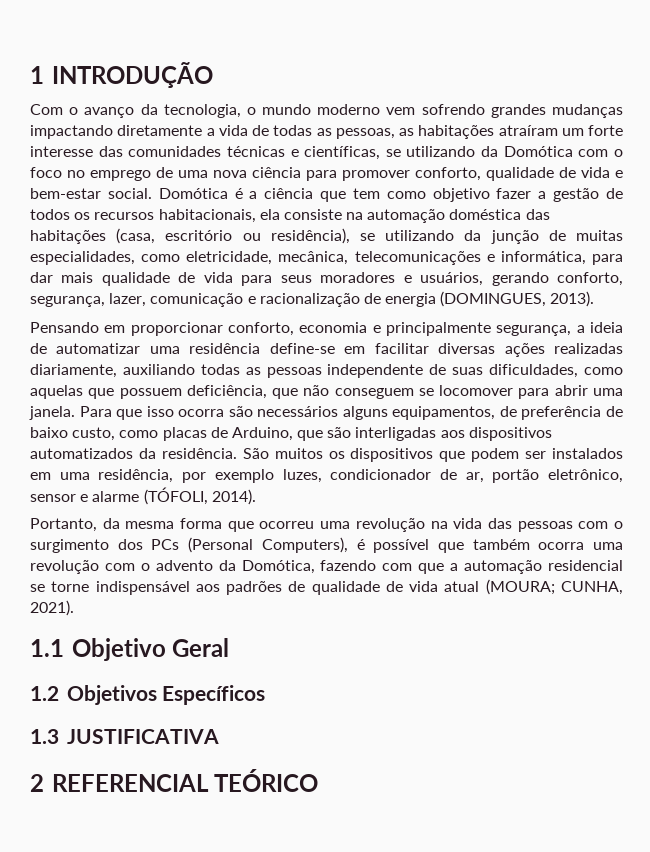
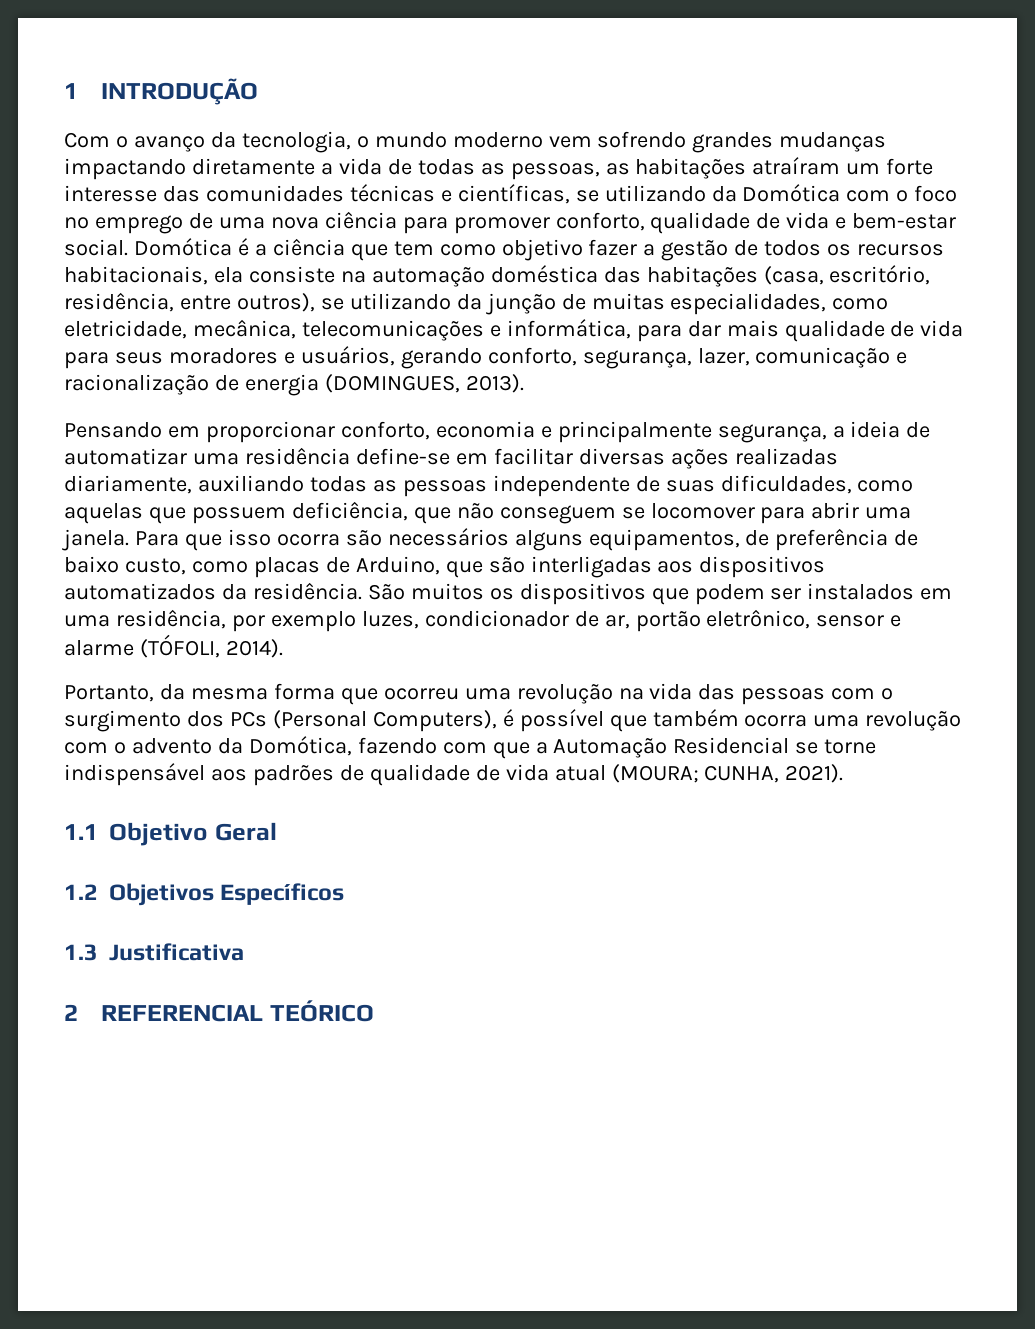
- Domótica é a ciência que tem como objetivo fazer a gestão de todos os recursos habitacionais, ela consiste na automação doméstica das habitações (casa, escritório ou residência), se utilizando da junção de muitas especialidades, como eletricidade, mecânica, telecomunicações e informática, para dar mais qualidade de vida para seus moradores e usuários, gerando conforto, segurança, lazer, comunicação e racionalização de energia (DOMINGUES, 2013).
+ Domótica é a ciência que tem como objetivo fazer a gestão de todos os recursos habitacionais, ela consiste na automação doméstica das habitações (casa, escritório, residência, entre outros), se utilizando da junção de muitas especialidades, como eletricidade, mecânica, telecomunicações e informática, para dar mais qualidade de vida para seus moradores e usuários, gerando conforto, segurança, lazer, comunicação e racionalização de energia (DOMINGUES, 2013).
- Portanto, da mesma forma que ocorreu uma revolução na vida das pessoas com o surgimento dos PCs (Personal Computers), é possível que também ocorra uma revolução com o advento da Domótica, fazendo com que a automação residencial se torne indispensável aos padrões de qualidade de vida atual (MOURA; CUNHA, 2021).
+ Portanto, da mesma forma que ocorreu uma revolução na vida das pessoas com o surgimento dos PCs (Personal Computers), é possível que também ocorra uma revolução com o advento da Domótica, fazendo com que a Automação Residencial se torne indispensável aos padrões de qualidade de vida atual (MOURA; CUNHA, 2021).
- 1.3 JUSTIFICATIVA
+ 1.3 Justificativa

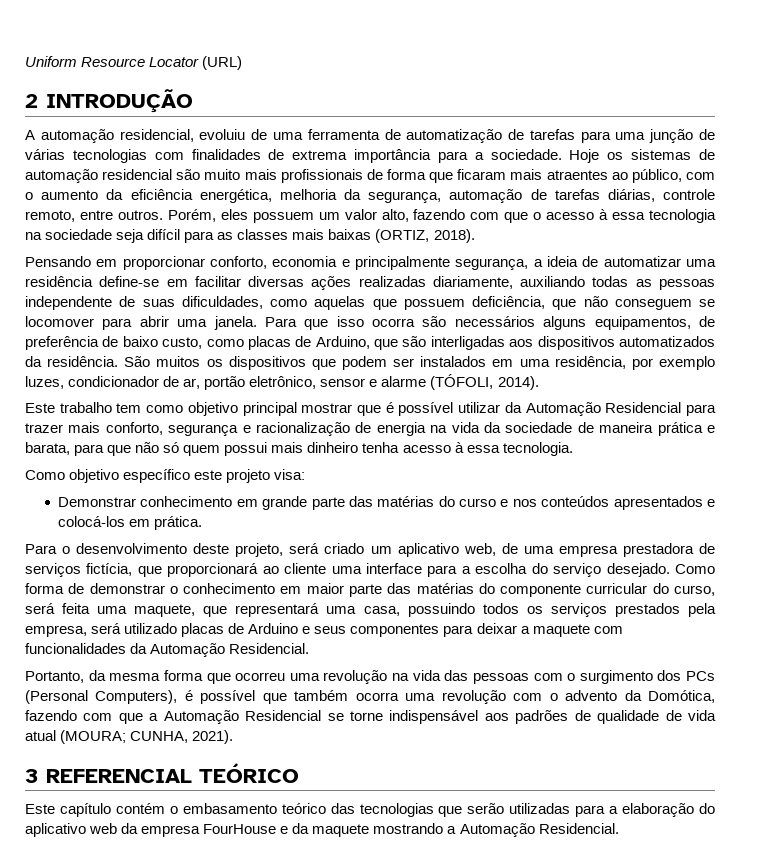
- 1 INTRODUÇÃO
- Com o avanço da tecnologia, o mundo moderno vem sofrendo grandes mudanças impactando diretamente a vida de todas as pessoas, as habitações atraíram um forte interesse das comunidades técnicas e científicas, se utilizando da Domótica com o foco no emprego de uma nova ciência para promover conforto, qualidade de vida e bem-estar social. Domótica é a ciência que tem como objetivo fazer a gestão de todos os recursos habitacionais, ela consiste na automação doméstica das habitações (casa, escritório, residência, entre outros), se utilizando da junção de muitas especialidades, como eletricidade, mecânica, telecomunicações e informática, para dar mais qualidade de vida para seus moradores e usuários, gerando conforto, segurança, lazer, comunicação e racionalização de energia (DOMINGUES, 2013).
+ Uniform Resource Locator (URL)
+ 2 INTRODUÇÃO
+ A automação residencial, evoluiu de uma ferramenta de automatização de tarefas para uma junção de várias tecnologias com finalidades de extrema importância para a sociedade. Hoje os sistemas de automação residencial são muito mais profissionais de forma que ficaram mais atraentes ao público, com o aumento da eficiência energética, melhoria da segurança, automação de tarefas diárias, controle remoto, entre outros. Porém, eles possuem um valor alto, fazendo com que o acesso à essa tecnologia na sociedade seja difícil para as classes mais baixas (ORTIZ, 2018).
+ Este trabalho tem como objetivo principal mostrar que é possível utilizar da Automação Residencial para trazer mais conforto, segurança e racionalização de energia na vida da sociedade de maneira prática e barata, para que não só quem possui mais dinheiro tenha acesso à essa tecnologia.
+ Como objetivo específico este projeto visa:
+ Demonstrar conhecimento em grande parte das matérias do curso e nos conteúdos apresentados e colocá-los em prática.
+ Para o desenvolvimento deste projeto, será criado um aplicativo web, de uma empresa prestadora de serviços fictícia, que proporcionará ao cliente uma interface para a escolha do serviço desejado. Como forma de demonstrar o conhecimento em maior parte das matérias do componente curricular do curso, será feita uma maquete, que representará uma casa, possuindo todos os serviços prestados pela empresa, será utilizado placas de Arduino e seus componentes para deixar a maquete com funcionalidades da Automação Residencial.
- 1.1 Objetivo Geral
- 1.2 Objetivos Específicos
- 1.3 Justificativa
- 2 REFERENCIAL TEÓRICO
+ 3 REFERENCIAL TEÓRICO
+ Este capítulo contém o embasamento teórico das tecnologias que serão utilizadas para a elaboração do aplicativo web da empresa FourHouse e da maquete mostrando a Automação Residencial.

